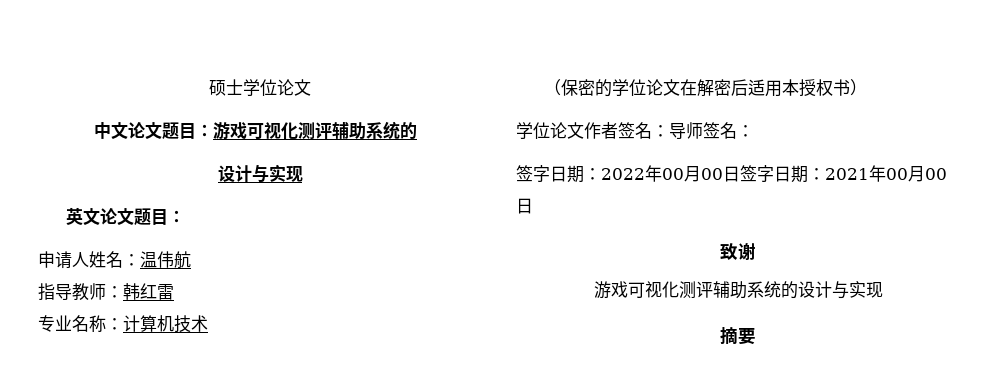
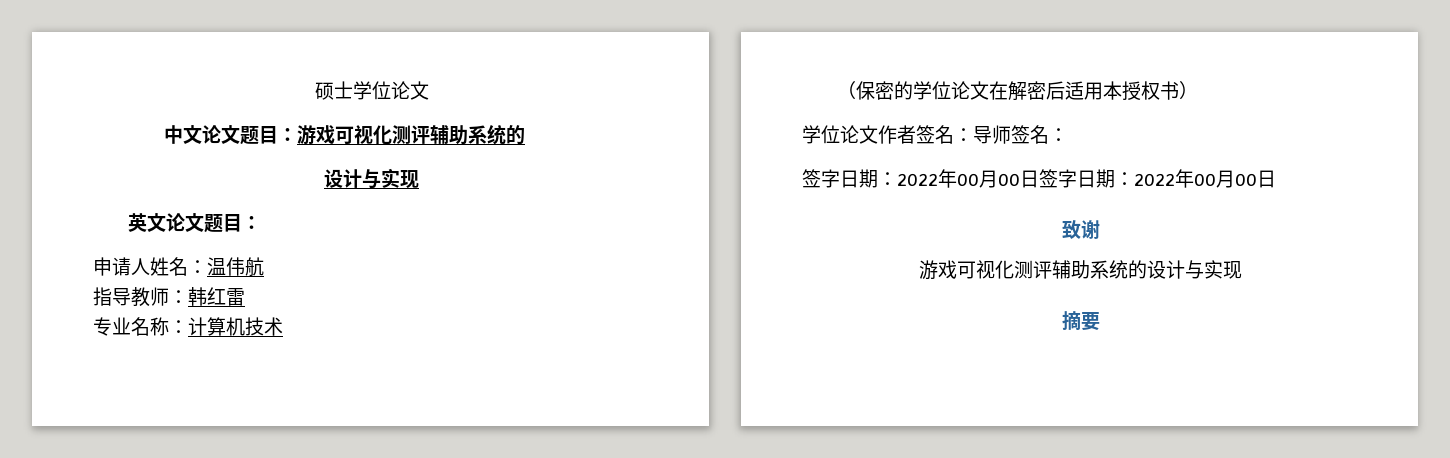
- 签字日期：2022年00月00日签字日期：2021年00月00日
+ 签字日期：2022年00月00日签字日期：2022年00月00日

